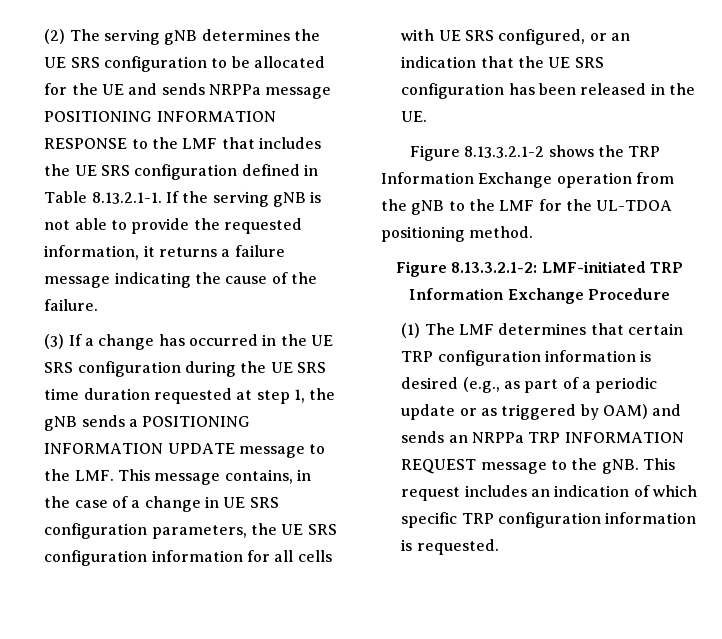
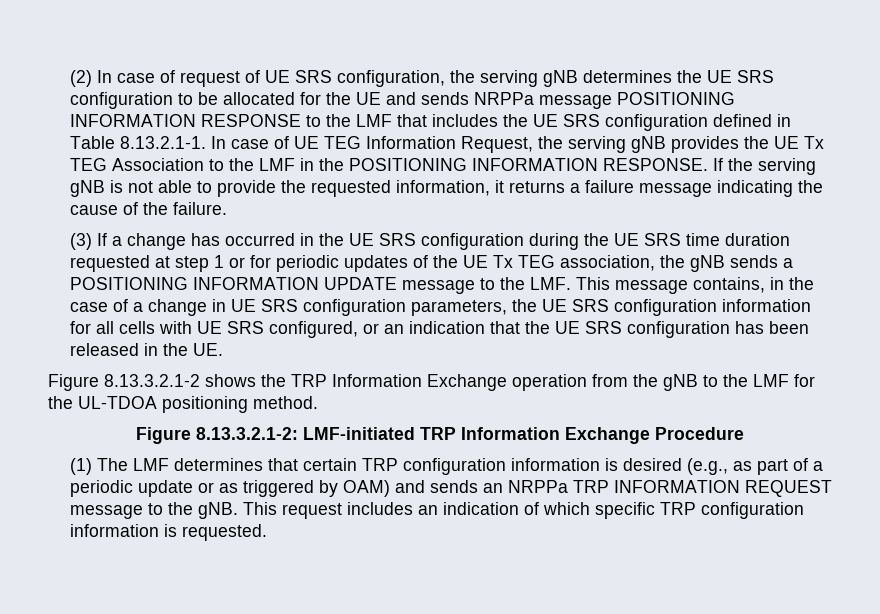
- (2) The serving gNB determines the UE SRS configuration to be allocated for the UE and sends NRPPa message POSITIONING INFORMATION RESPONSE to the LMF that includes the UE SRS configuration defined in Table 8.13.2.1-1. If the serving gNB is not able to provide the requested information, it returns a failure message indicating the cause of the failure.
+ (2) In case of request of UE SRS configuration, the serving gNB determines the UE SRS configuration to be allocated for the UE and sends NRPPa message POSITIONING INFORMATION RESPONSE to the LMF that includes the UE SRS configuration defined in Table 8.13.2.1-1. In case of UE TEG Information Request, the serving gNB provides the UE Tx TEG Association to the LMF in the POSITIONING INFORMATION RESPONSE. If the serving gNB is not able to provide the requested information, it returns a failure message indicating the cause of the failure.
- (3) If a change has occurred in the UE SRS configuration during the UE SRS time duration requested at step 1, the gNB sends a POSITIONING INFORMATION UPDATE message to the LMF. This message contains, in the case of a change in UE SRS configuration parameters, the UE SRS configuration information for all cells with UE SRS configured, or an indication that the UE SRS configuration has been released in the UE.
+ (3) If a change has occurred in the UE SRS configuration during the UE SRS time duration requested at step 1 or for periodic updates of the UE Tx TEG association, the gNB sends a POSITIONING INFORMATION UPDATE message to the LMF. This message contains, in the case of a change in UE SRS configuration parameters, the UE SRS configuration information for all cells with UE SRS configured, or an indication that the UE SRS configuration has been released in the UE.

